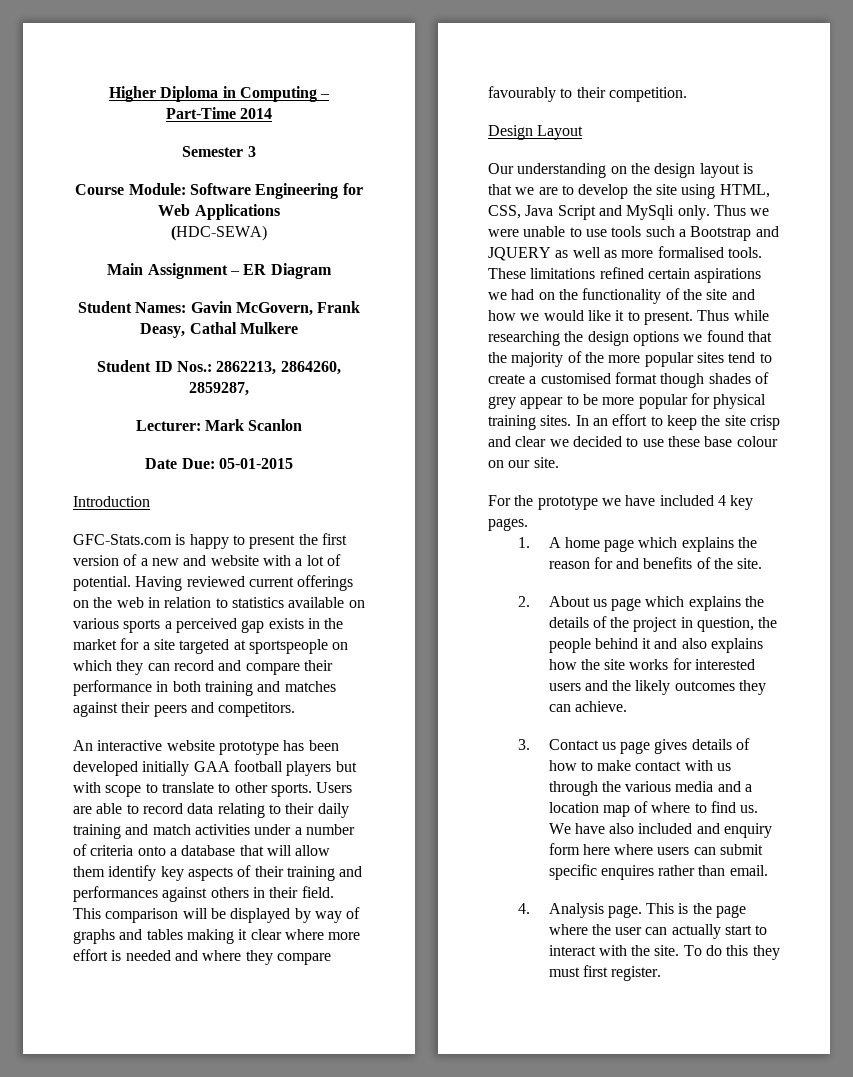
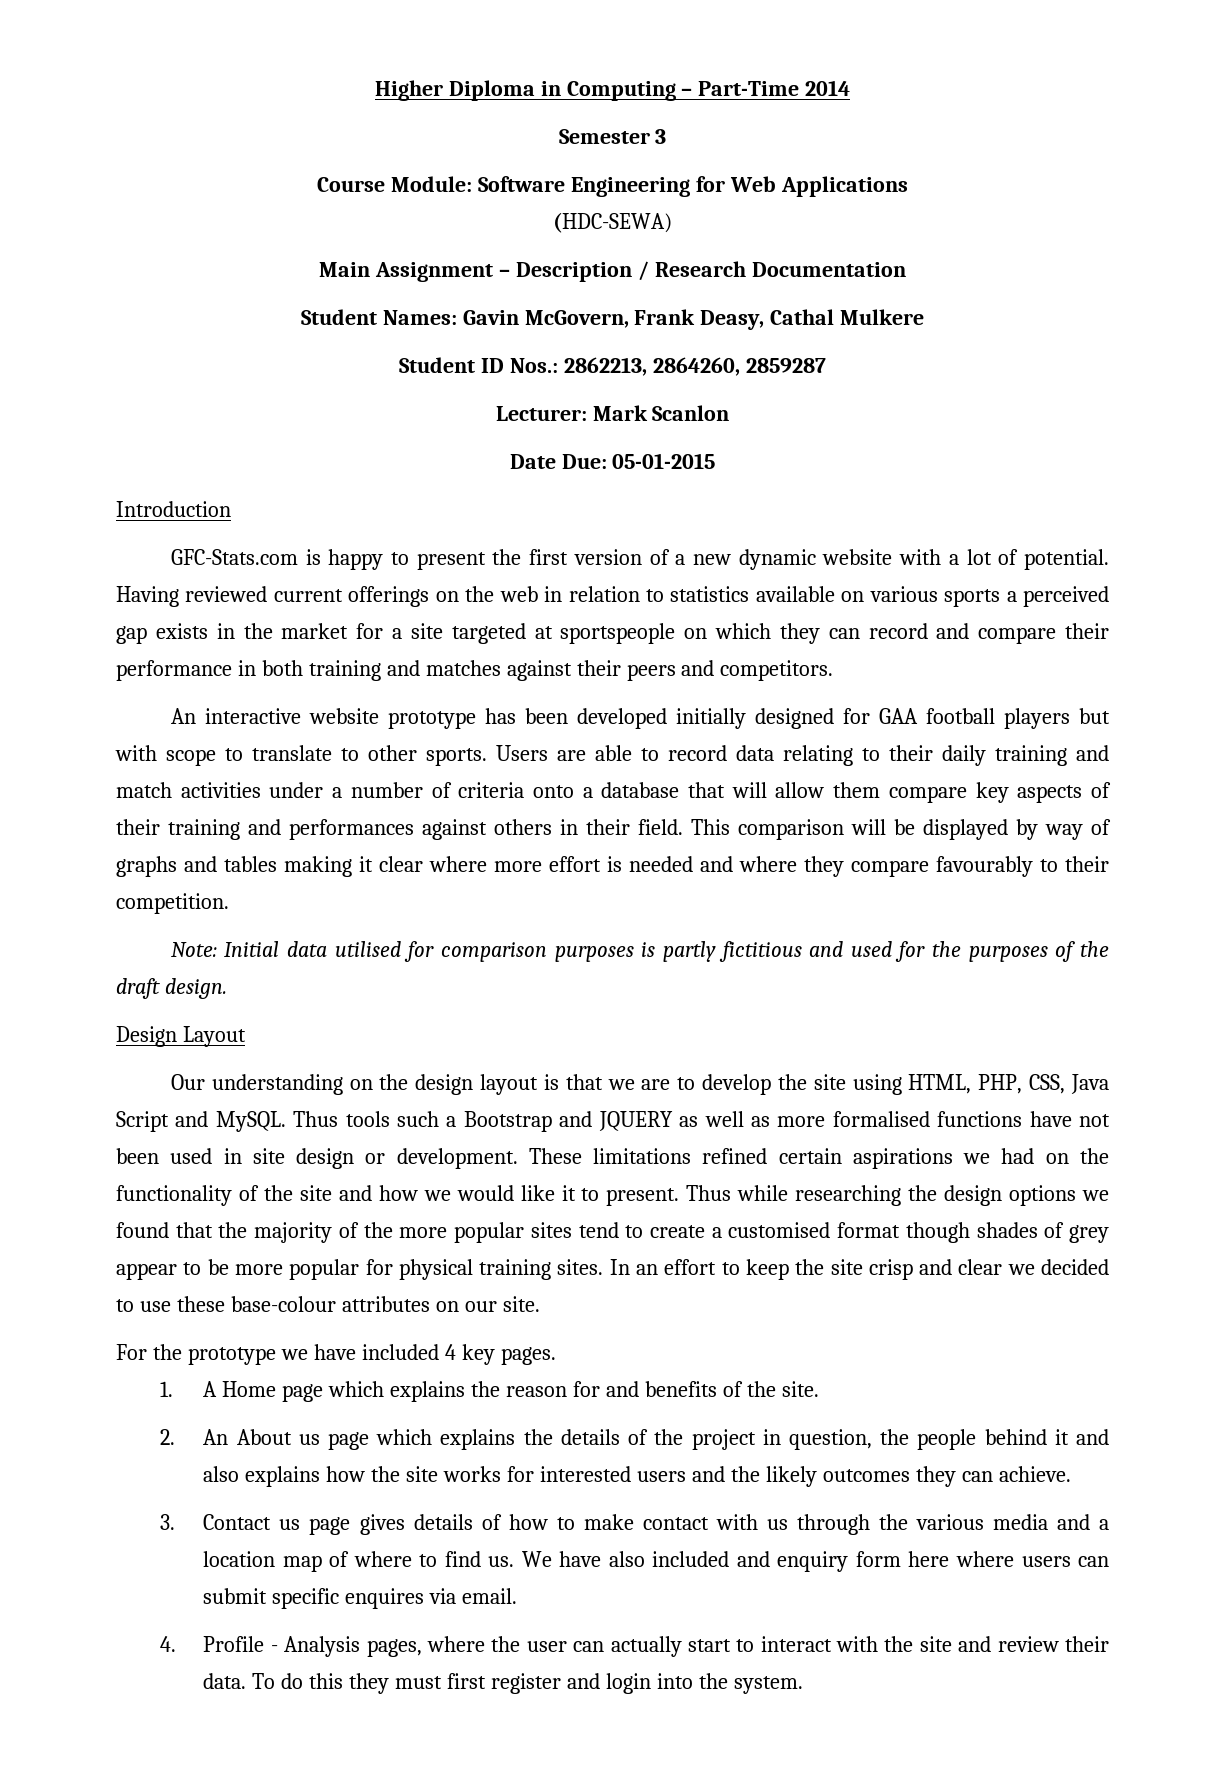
- Main Assignment – ER Diagram
+ Main Assignment – Description / Research Documentation
- Student ID Nos.: 2862213, 2864260, 2859287,
+ Student ID Nos.: 2862213, 2864260, 2859287
- GFC-Stats.com is happy to present the first version of a new and website with a lot of potential.
+ GFC-Stats.com is happy to present the first version of a new dynamic website with a lot of potential.
- An interactive website prototype has been developed initially GAA football players but with scope to translate to other sports.
+ An interactive website prototype has been developed initially designed for GAA football players but with scope to translate to other sports.
- Users are able to record data relating to their daily training and match activities under a number of criteria onto a database that will allow them identify key aspects of their training and performances against others in their field.
+ Users are able to record data relating to their daily training and match activities under a number of criteria onto a database that will allow them compare key aspects of their training and performances against others in their field.
+ Note: Initial data utilised for comparison purposes is partly fictitious and used for the purposes of the draft design.
- Our understanding on the design layout is that we are to develop the site using HTML, CSS, Java Script and MySqli only. Thus we were unable to use tools such a Bootstrap and JQUERY as well as more formalised tools.
+ Our understanding on the design layout is that we are to develop the site using HTML, PHP, CSS, Java Script and MySQL. Thus tools such a Bootstrap and JQUERY as well as more formalised functions have not been used in site design or development.
- In an effort to keep the site crisp and clear we decided to use these base colour on our site.
+ In an effort to keep the site crisp and clear we decided to use these base-colour attributes on our site.
- 1. A home page which explains the reason for and benefits of the site.
+ 1. A Home page which explains the reason for and benefits of the site.
- 2. About us page which explains the details of the project in question, the people behind it and also explains how the site works for interested users and the likely outcomes they can achieve.
+ 2. An About us page which explains the details of the project in question, the people behind it and also explains how the site works for interested users and the likely outcomes they can achieve.
- We have also included and enquiry form here where users can submit specific enquires rather than email.
+ We have also included and enquiry form here where users can submit specific enquires via email.
- 4. Analysis page. This is the page where the user can actually start to interact with the site.
+ 4. Profile - Analysis pages, where the user can actually start to interact with the site and review their data.
- To do this they must first register.
+ To do this they must first register and login into the system.

